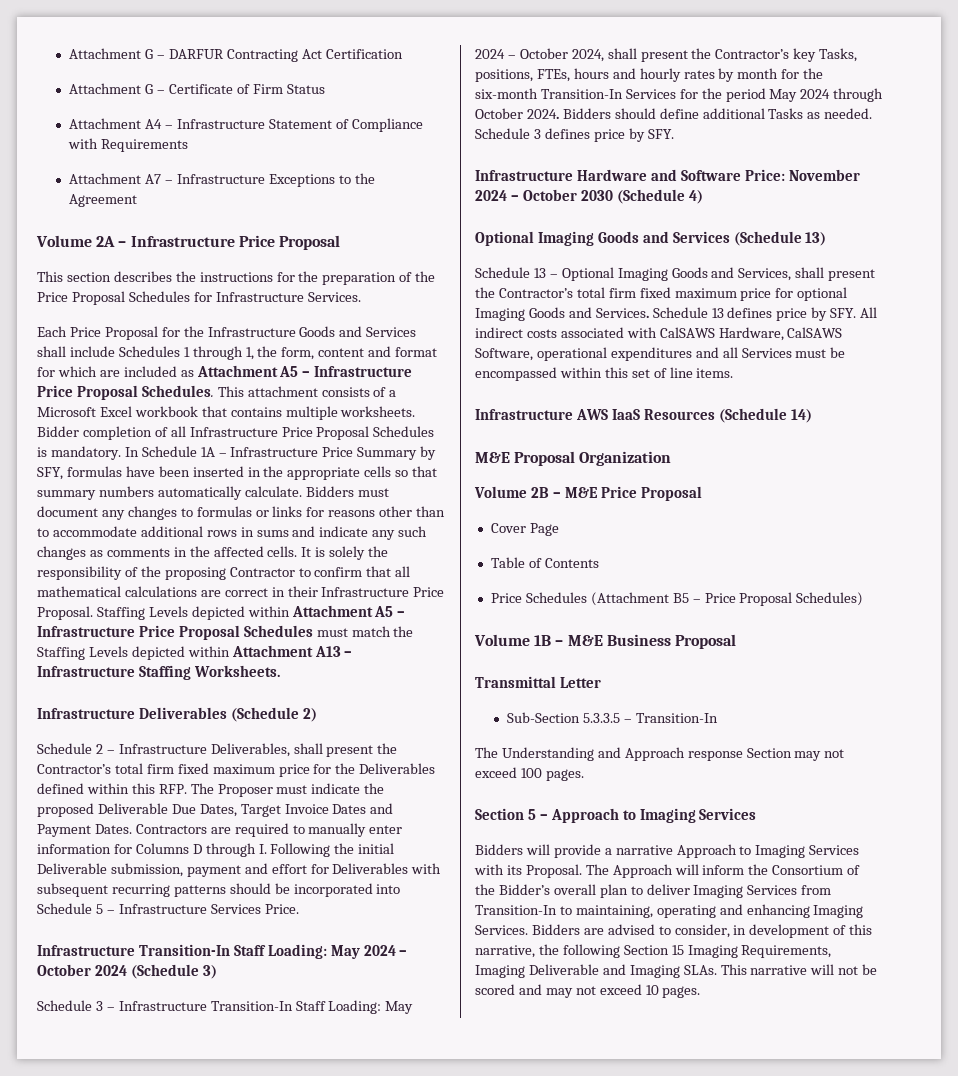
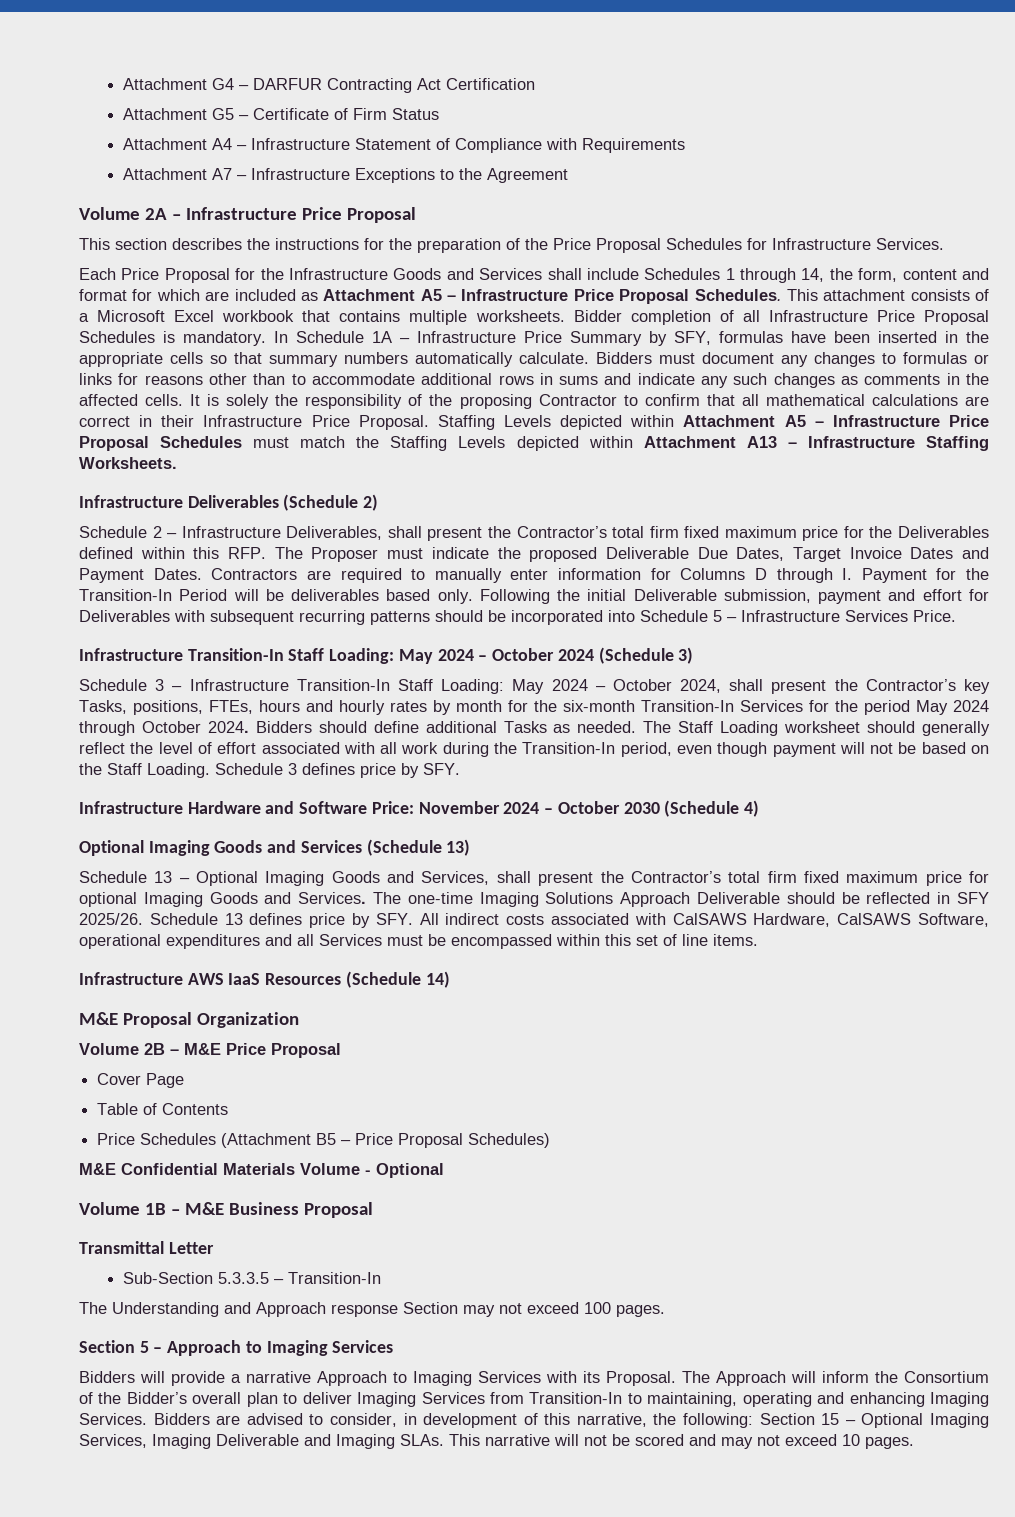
- Attachment G – DARFUR Contracting Act Certification
+ Attachment G4 – DARFUR Contracting Act Certification
- Attachment G – Certificate of Firm Status
+ Attachment G5 – Certificate of Firm Status
- Each Price Proposal for the Infrastructure Goods and Services shall include Schedules 1 through 1, the form, content and format for which are included as Attachment A5 – Infrastructure Price Proposal Schedules.
+ Each Price Proposal for the Infrastructure Goods and Services shall include Schedules 1 through 14, the form, content and format for which are included as Attachment A5 – Infrastructure Price Proposal Schedules.
- Contractors are required to manually enter information for Columns D through I. Following the initial Deliverable submission, payment and effort for Deliverables with subsequent recurring patterns should be incorporated into Schedule 5 – Infrastructure Services Price.
+ Contractors are required to manually enter information for Columns D through I. Payment for the Transition-In Period will be deliverables based only. Following the initial Deliverable submission, payment and effort for Deliverables with subsequent recurring patterns should be incorporated into Schedule 5 – Infrastructure Services Price.
+ The Staff Loading worksheet should generally reflect the level of effort associated with all work during the Transition-In period, even though payment will not be based on the Staff Loading.
+ The one-time Imaging Solutions Approach Deliverable should be reflected in SFY 2025/26.
+ M&E Confidential Materials Volume - Optional
- Bidders are advised to consider, in development of this narrative, the following Section 15 Imaging Requirements, Imaging Deliverable and Imaging SLAs.
+ Bidders are advised to consider, in development of this narrative, the following: Section 15 – Optional Imaging Services, Imaging Deliverable and Imaging SLAs.

